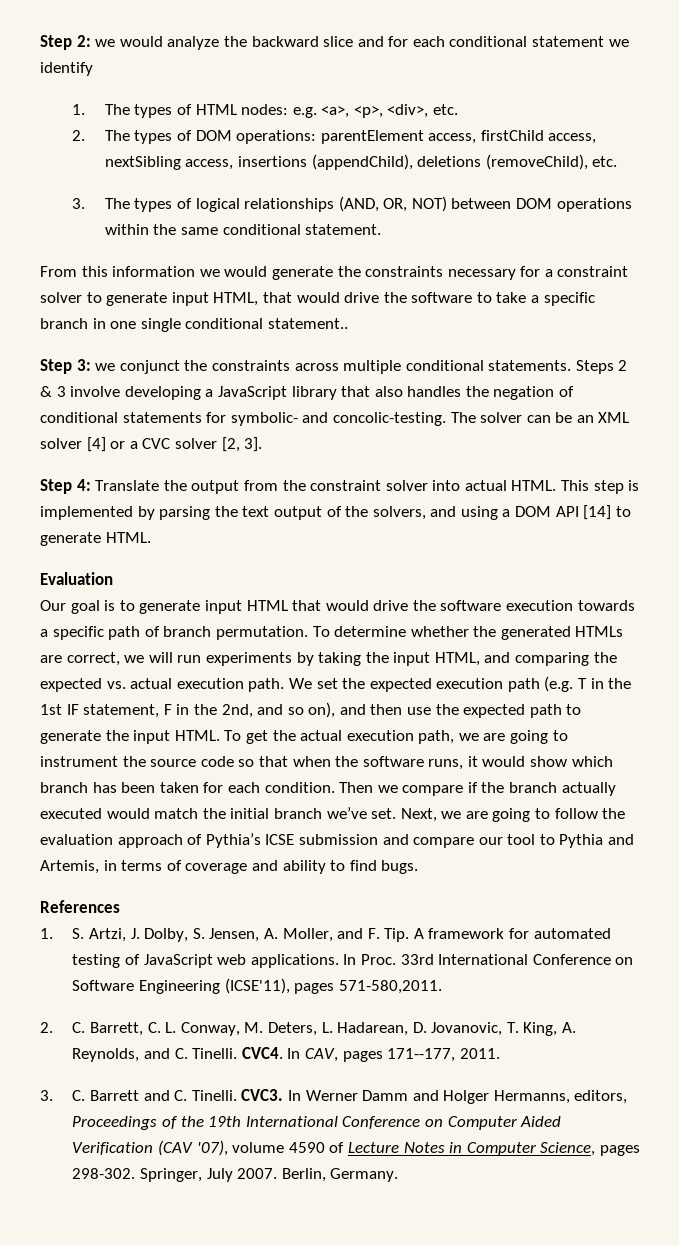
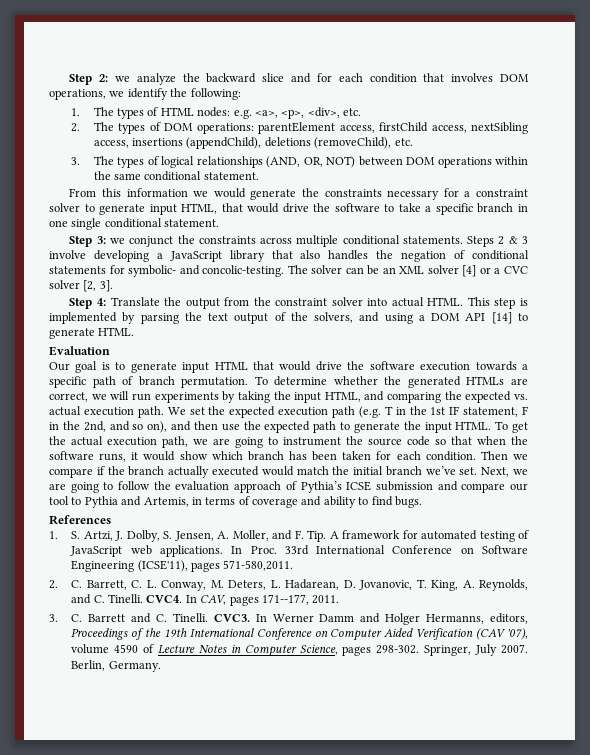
- Step 2: we would analyze the backward slice and for each conditional statement we identify
+ Step 2: we analyze the backward slice and for each condition that involves DOM operations, we identify the following:
- From this information we would generate the constraints necessary for a constraint solver to generate input HTML, that would drive the software to take a specific branch in one single conditional statement..
+ From this information we would generate the constraints necessary for a constraint solver to generate input HTML, that would drive the software to take a specific branch in one single conditional statement.

